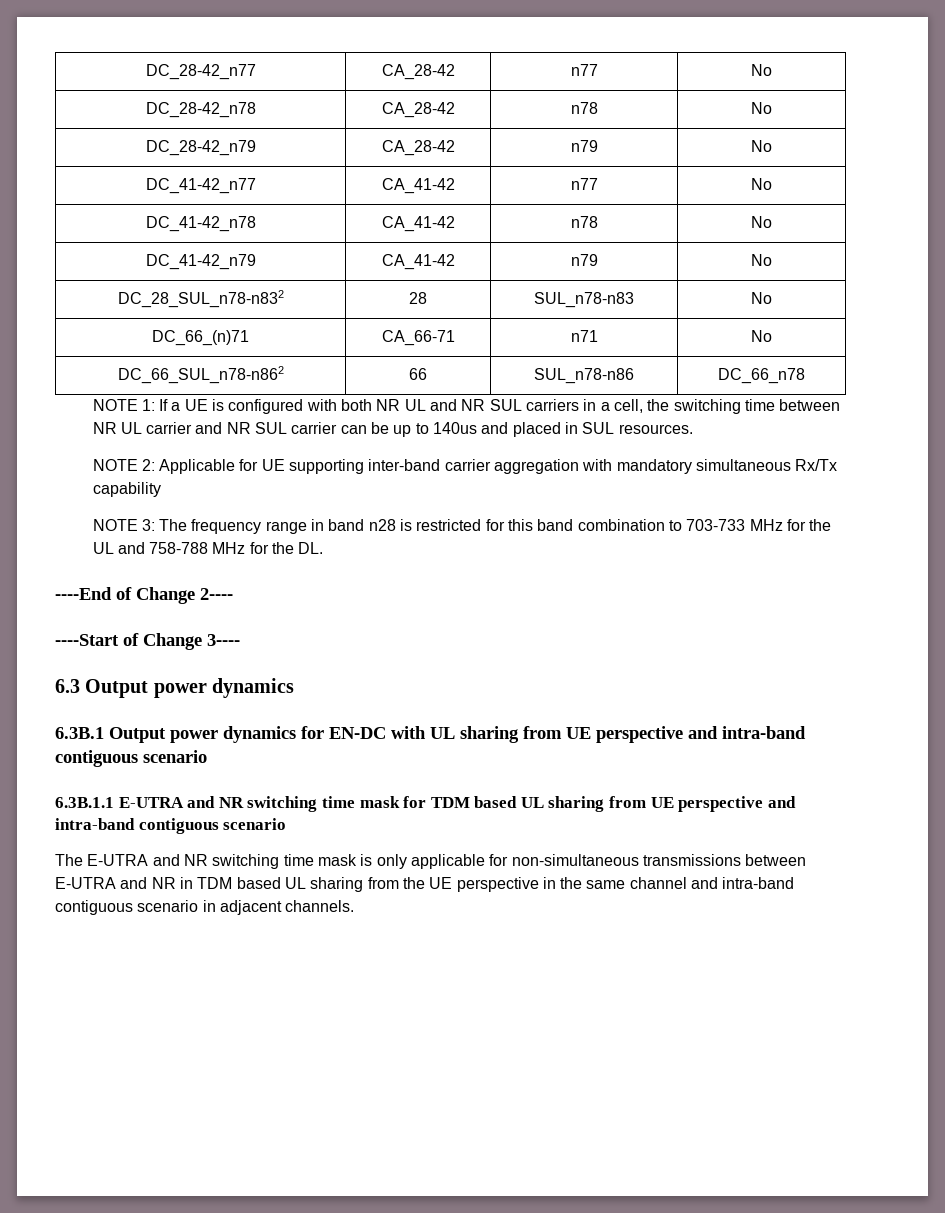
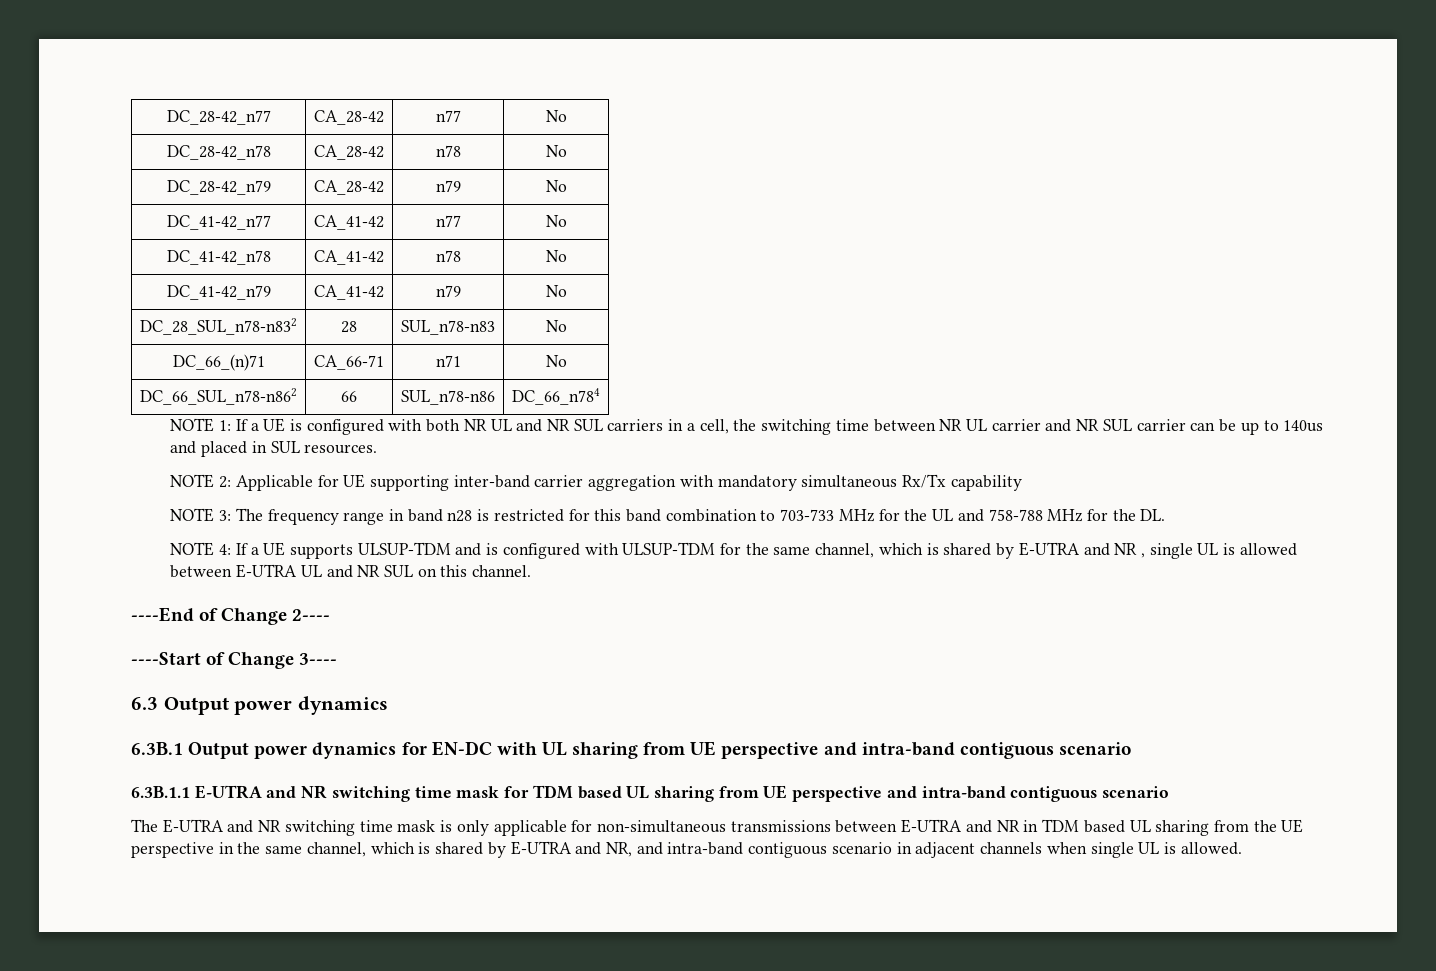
- DC_66_SUL_n78-n862 | 66 | SUL_n78-n86 | DC_66_n78
+ DC_66_SUL_n78-n862 | 66 | SUL_n78-n86 | DC_66_n784
+ NOTE 4: If a UE supports ULSUP-TDM and is configured with ULSUP-TDM for the same channel, which is shared by E-UTRA and NR , single UL is allowed between E-UTRA UL and NR SUL on this channel.
- The E-UTRA and NR switching time mask is only applicable for non-simultaneous transmissions between E-UTRA and NR in TDM based UL sharing from the UE perspective in the same channel and intra-band contiguous scenario in adjacent channels.
+ The E-UTRA and NR switching time mask is only applicable for non-simultaneous transmissions between E-UTRA and NR in TDM based UL sharing from the UE perspective in the same channel, which is shared by E-UTRA and NR, and intra-band contiguous scenario in adjacent channels when single UL is allowed.

